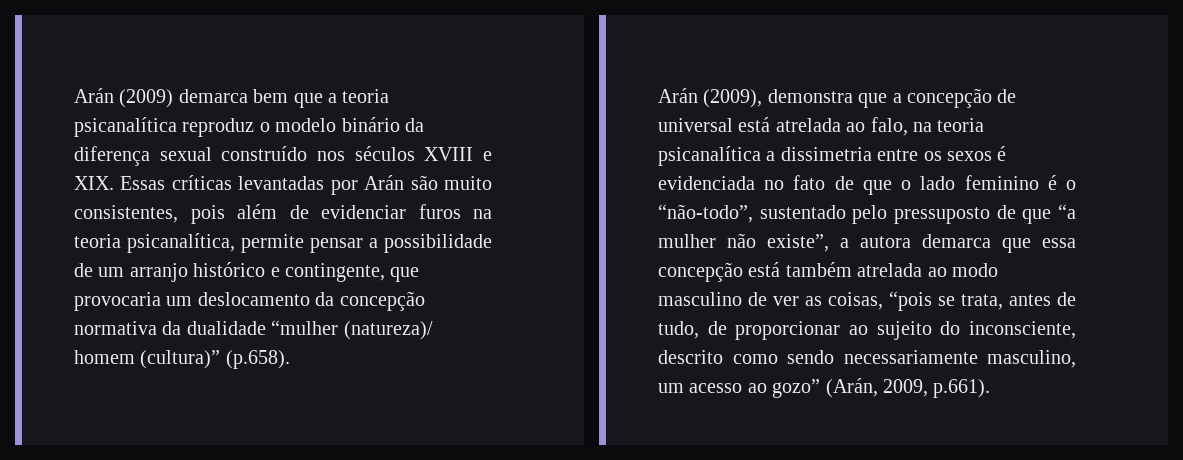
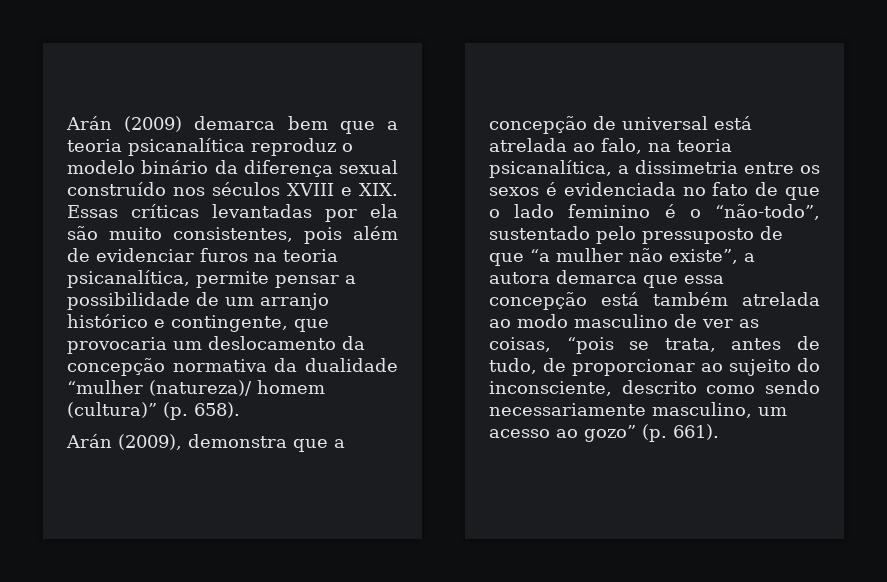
- Arán (2009) demarca bem que a teoria psicanalítica reproduz o modelo binário da diferença sexual construído nos séculos XVIII e XIX. Essas críticas levantadas por Arán são muito consistentes, pois além de evidenciar furos na teoria psicanalítica, permite pensar a possibilidade de um arranjo histórico e contingente, que provocaria um deslocamento da concepção normativa da dualidade “mulher (natureza)/ homem (cultura)” (p.658).
+ Arán (2009) demarca bem que a teoria psicanalítica reproduz o modelo binário da diferença sexual construído nos séculos XVIII e XIX. Essas críticas levantadas por ela são muito consistentes, pois além de evidenciar furos na teoria psicanalítica, permite pensar a possibilidade de um arranjo histórico e contingente, que provocaria um deslocamento da concepção normativa da dualidade “mulher (natureza)/ homem (cultura)” (p. 658).
- Arán (2009), demonstra que a concepção de universal está atrelada ao falo, na teoria psicanalítica a dissimetria entre os sexos é evidenciada no fato de que o lado feminino é o “não-todo”, sustentado pelo pressuposto de que “a mulher não existe”, a autora demarca que essa concepção está também atrelada ao modo masculino de ver as coisas, “pois se trata, antes de tudo, de proporcionar ao sujeito do inconsciente, descrito como sendo necessariamente masculino, um acesso ao gozo” (Arán, 2009, p.661).
+ Arán (2009), demonstra que a concepção de universal está atrelada ao falo, na teoria psicanalítica, a dissimetria entre os sexos é evidenciada no fato de que o lado feminino é o “não-todo”, sustentado pelo pressuposto de que “a mulher não existe”, a autora demarca que essa concepção está também atrelada ao modo masculino de ver as coisas, “pois se trata, antes de tudo, de proporcionar ao sujeito do inconsciente, descrito como sendo necessariamente masculino, um acesso ao gozo” (p. 661).

